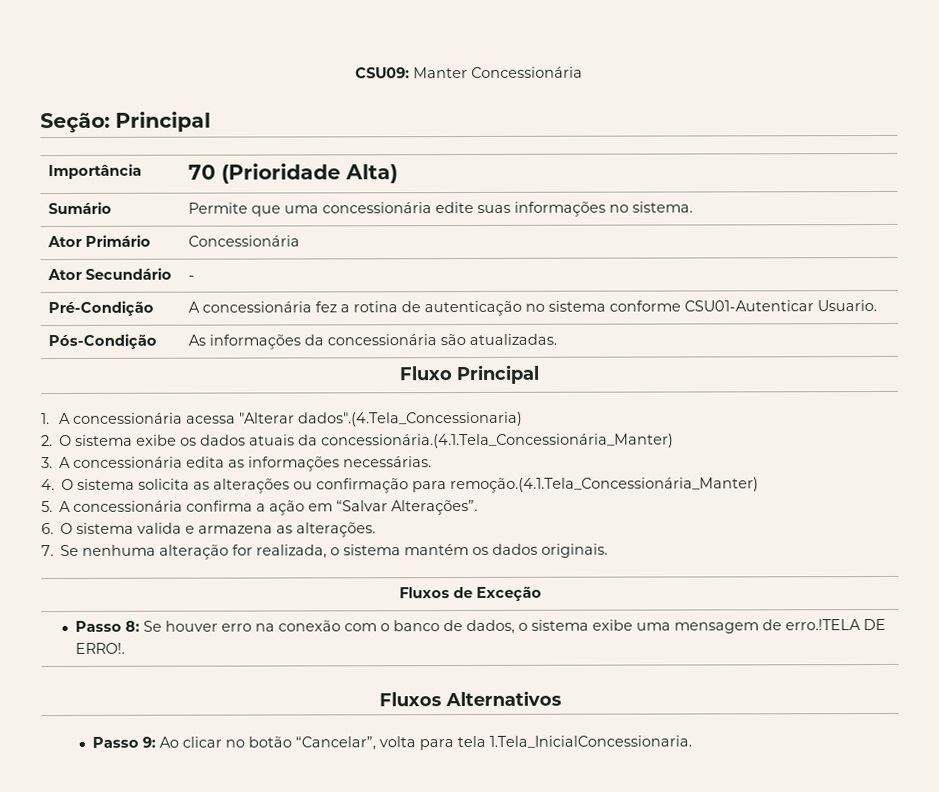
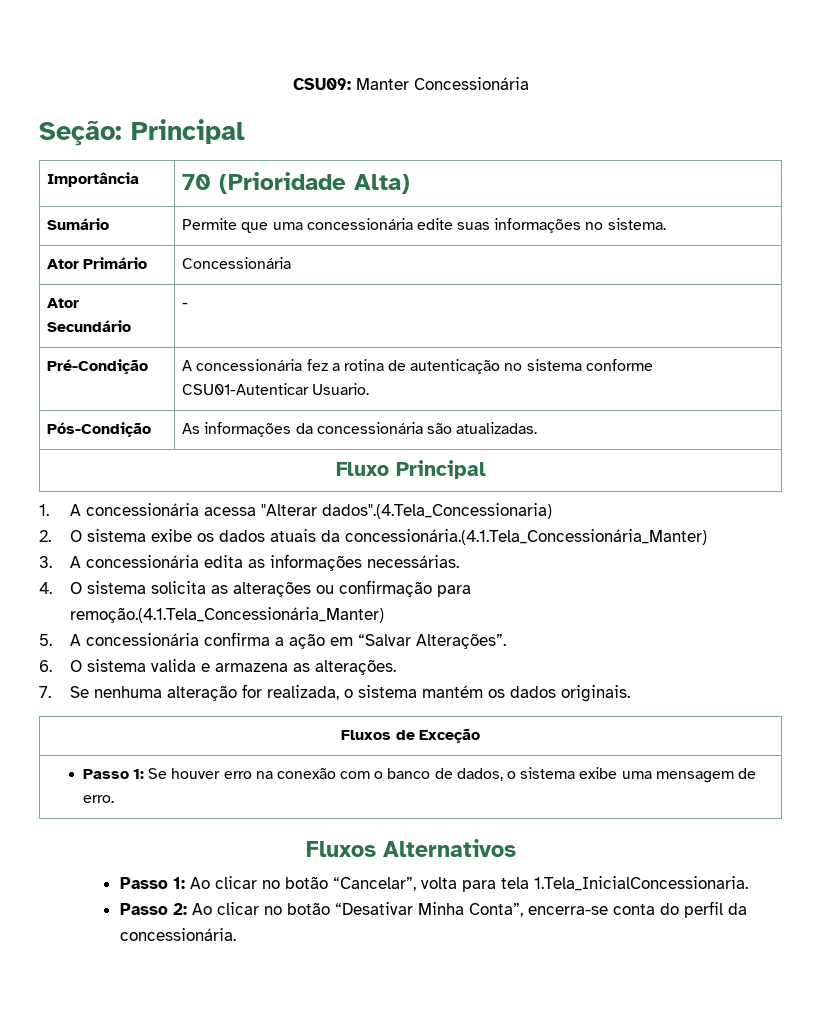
- Passo 8: Se houver erro na conexão com o banco de dados, o sistema exibe uma mensagem de erro.!TELA DE ERRO!.
+ Passo 1: Se houver erro na conexão com o banco de dados, o sistema exibe uma mensagem de erro.
- Passo 9: Ao clicar no botão “Cancelar”, volta para tela 1.Tela_InicialConcessionaria.
+ Passo 1: Ao clicar no botão “Cancelar”, volta para tela 1.Tela_InicialConcessionaria.
+ Passo 2: Ao clicar no botão “Desativar Minha Conta”, encerra-se conta do perfil da concessionária.

